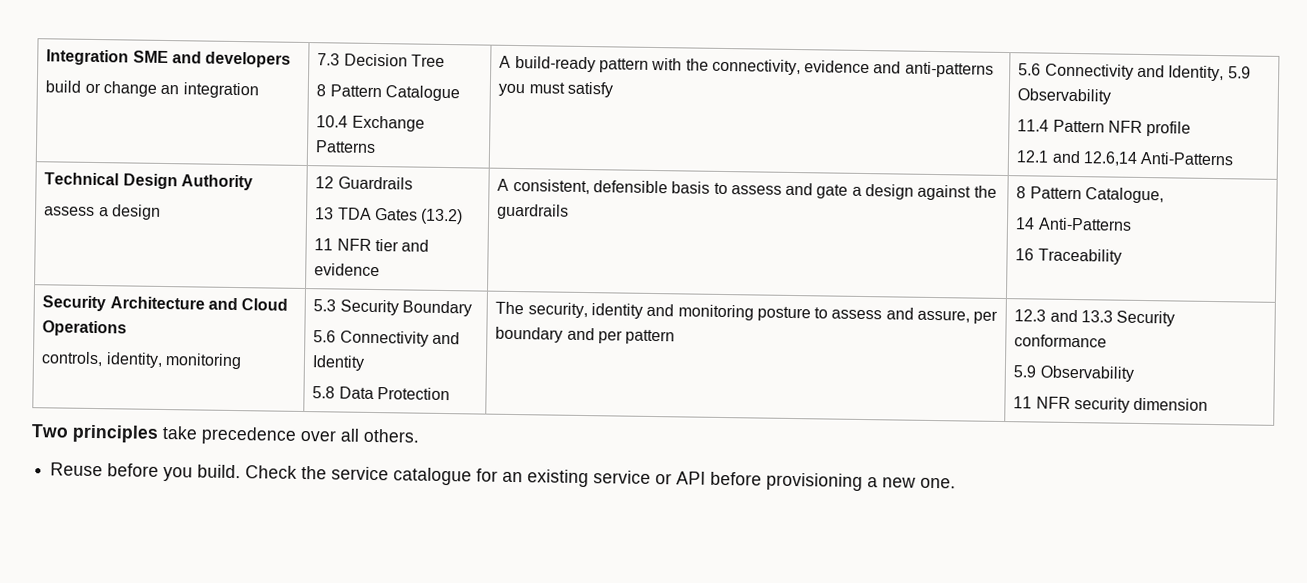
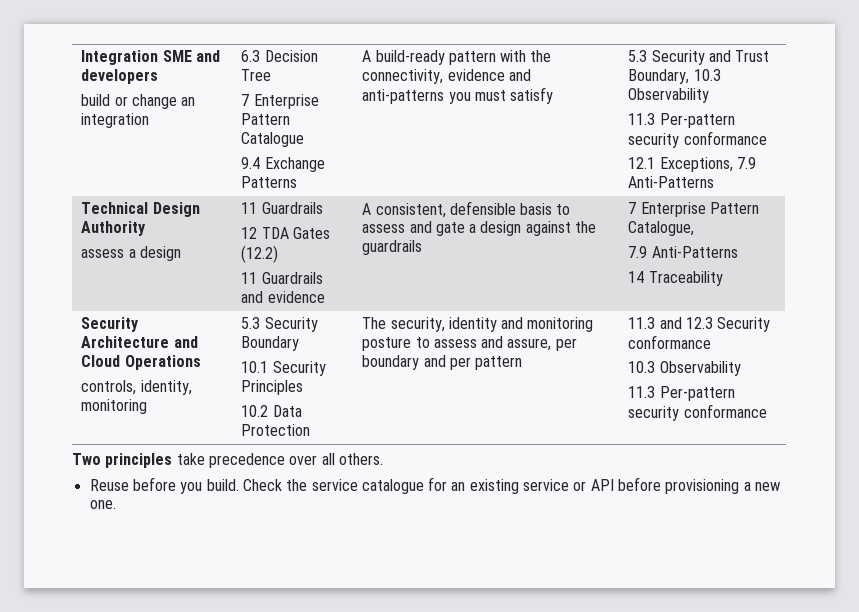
- 7.3 Decision Tree
+ 6.3 Decision Tree
- 8 Pattern Catalogue
+ 7 Enterprise Pattern Catalogue
- 10.4 Exchange Patterns
+ 9.4 Exchange Patterns
- 5.6 Connectivity and Identity, 5.9 Observability
- 11.4 Pattern NFR profile
+ 5.3 Security and Trust Boundary, 10.3 Observability
+ 11.3 Per-pattern security conformance
- 12.1 and 12.6,14 Anti-Patterns
+ 12.1 Exceptions, 7.9 Anti-Patterns
  Technical Design Authority
- assess a design | 12 Guardrails
- 13 TDA Gates (13.2)
- 11 NFR tier and evidence | A consistent, defensible basis to assess and gate a design against the guardrails | 8 Pattern Catalogue,
- 14 Anti-Patterns
- 16 Traceability
+ assess a design | 11 Guardrails
+ 12 TDA Gates (12.2)
+ 11 Guardrails and evidence | A consistent, defensible basis to assess and gate a design against the guardrails | 7 Enterprise Pattern Catalogue,
+ 7.9 Anti-Patterns
+ 14 Traceability
- 5.6 Connectivity and Identity
- 5.8 Data Protection
+ 10.1 Security Principles
+ 10.2 Data Protection
- 12.3 and 13.3 Security conformance
- 5.9 Observability
- 11 NFR security dimension
+ 11.3 and 12.3 Security conformance
+ 10.3 Observability
+ 11.3 Per-pattern security conformance

